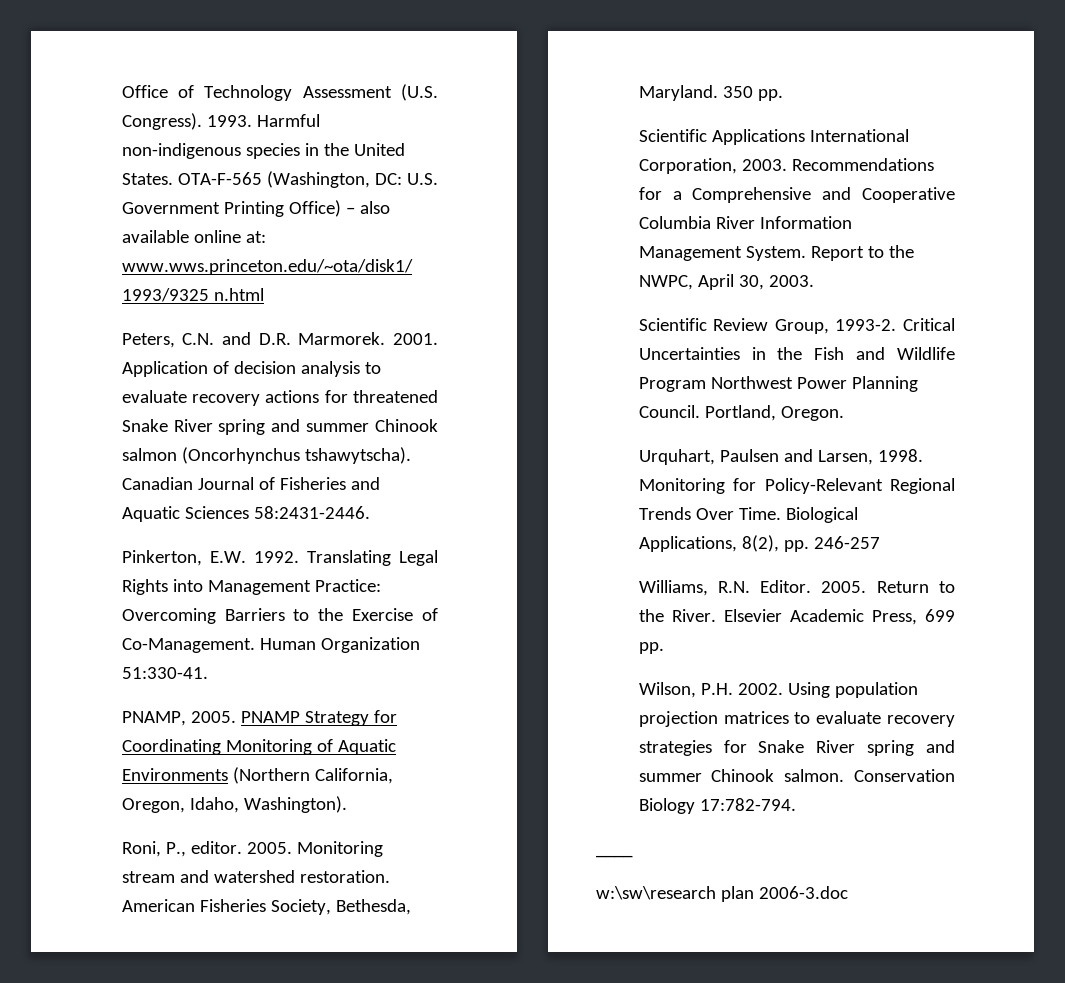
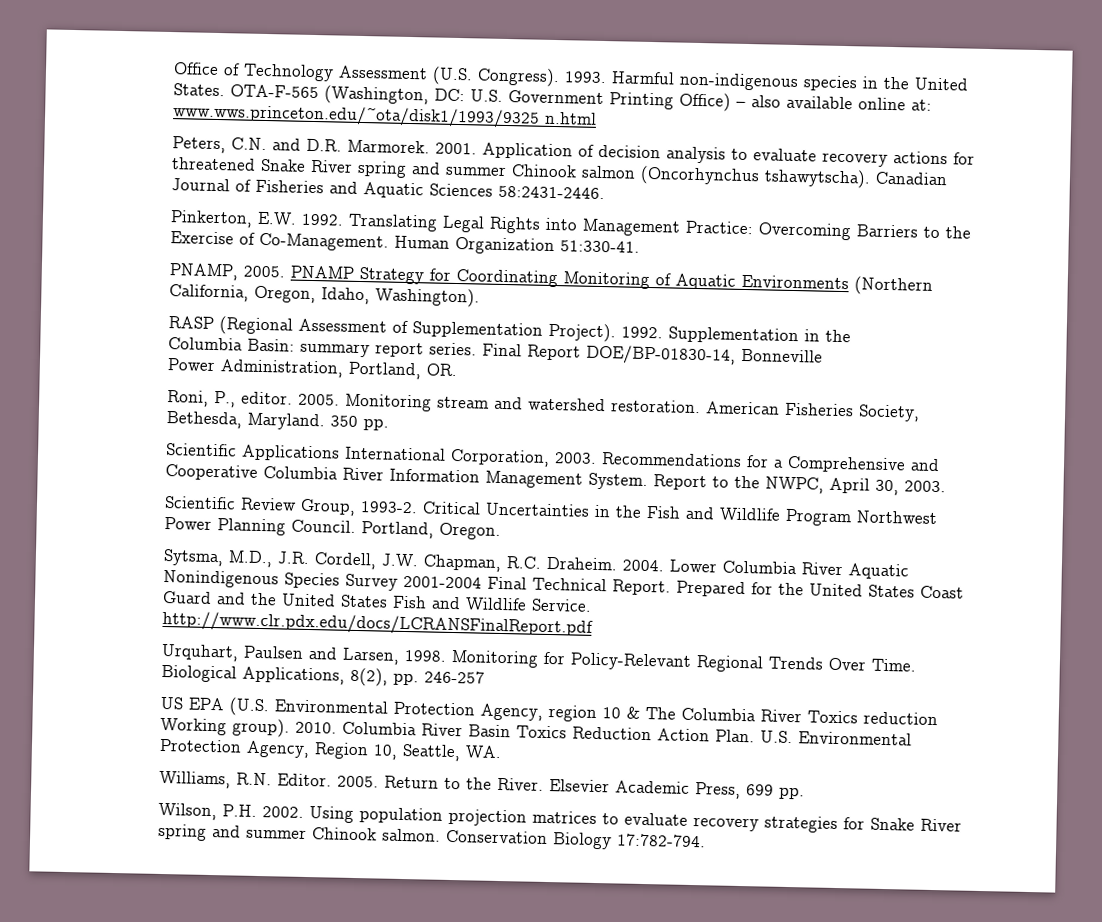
+ RASP (Regional Assessment of Supplementation Project). 1992. Supplementation in the
+ Columbia Basin: summary report series. Final Report DOE/BP-01830-14, Bonneville
+ Power Administration, Portland, OR.
+ Sytsma, M.D., J.R. Cordell, J.W. Chapman, R.C. Draheim. 2004. Lower Columbia River Aquatic Nonindigenous Species Survey 2001-2004 Final Technical Report. Prepared for the United States Coast Guard and the United States Fish and Wildlife Service. http://www.clr.pdx.edu/docs/LCRANSFinalReport.pdf
+ US EPA (U.S. Environmental Protection Agency, region 10 & The Columbia River Toxics reduction Working group). 2010. Columbia River Basin Toxics Reduction Action Plan. U.S. Environmental Protection Agency, Region 10, Seattle, WA.
- ____
- w:\sw\research plan 2006-3.doc

